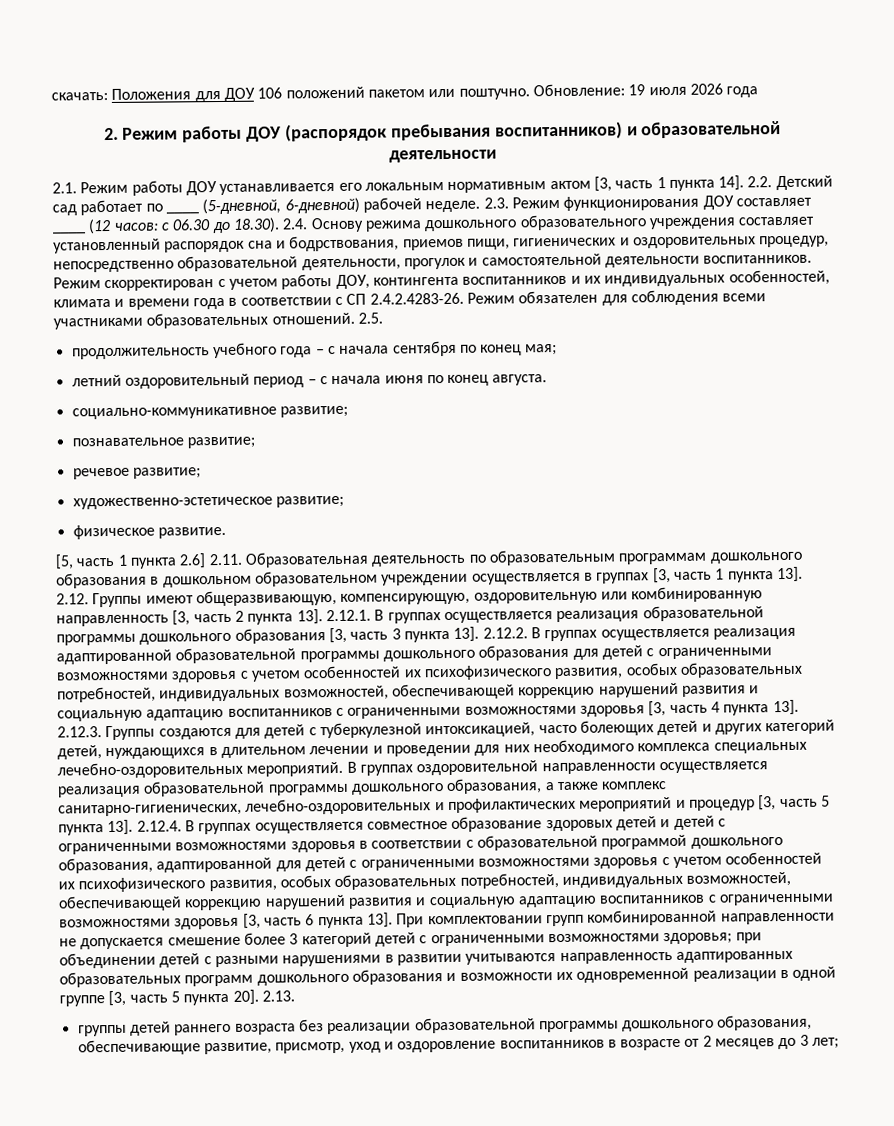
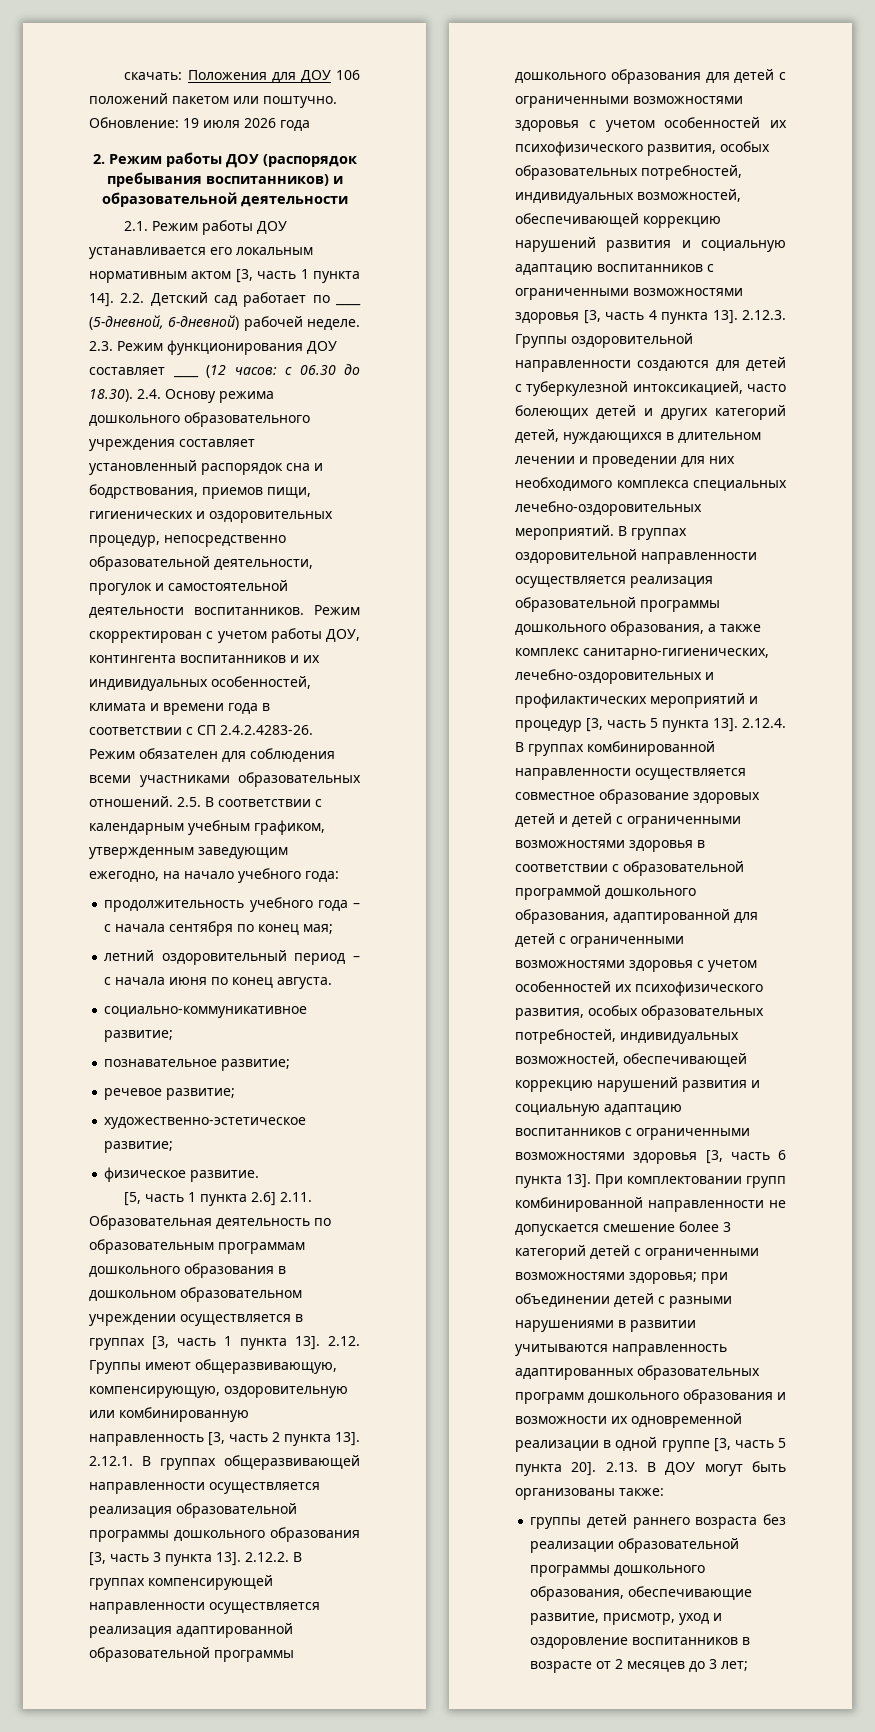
- 2.5.
+ 2.5. В соответствии с календарным учебным графиком, утвержденным заведующим ежегодно, на начало учебного года:
- 2.12.1. В группах осуществляется реализация образовательной программы дошкольного образования [3, часть 3 пункта 13].
+ 2.12.1. В группах общеразвивающей направленности осуществляется реализация образовательной программы дошкольного образования [3, часть 3 пункта 13].
- 2.12.2. В группах осуществляется реализация адаптированной образовательной программы дошкольного образования для детей с ограниченными возможностями здоровья с учетом особенностей их психофизического развития, особых образовательных потребностей, индивидуальных возможностей, обеспечивающей коррекцию нарушений развития и социальную адаптацию воспитанников с ограниченными возможностями здоровья [3, часть 4 пункта 13].
+ 2.12.2. В группах компенсирующей направленности осуществляется реализация адаптированной образовательной программы дошкольного образования для детей с ограниченными возможностями здоровья с учетом особенностей их психофизического развития, особых образовательных потребностей, индивидуальных возможностей, обеспечивающей коррекцию нарушений развития и социальную адаптацию воспитанников с ограниченными возможностями здоровья [3, часть 4 пункта 13].
- 2.12.3. Группы создаются для детей с туберкулезной интоксикацией, часто болеющих детей и других категорий детей, нуждающихся в длительном лечении и проведении для них необходимого комплекса специальных лечебно-оздоровительных мероприятий.
+ 2.12.3. Группы оздоровительной направленности создаются для детей с туберкулезной интоксикацией, часто болеющих детей и других категорий детей, нуждающихся в длительном лечении и проведении для них необходимого комплекса специальных лечебно-оздоровительных мероприятий.
- 2.12.4. В группах осуществляется совместное образование здоровых детей и детей с ограниченными возможностями здоровья в соответствии с образовательной программой дошкольного образования, адаптированной для детей с ограниченными возможностями здоровья с учетом особенностей их психофизического развития, особых образовательных потребностей, индивидуальных возможностей, обеспечивающей коррекцию нарушений развития и социальную адаптацию воспитанников с ограниченными возможностями здоровья [3, часть 6 пункта 13].
+ 2.12.4. В группах комбинированной направленности осуществляется совместное образование здоровых детей и детей с ограниченными возможностями здоровья в соответствии с образовательной программой дошкольного образования, адаптированной для детей с ограниченными возможностями здоровья с учетом особенностей их психофизического развития, особых образовательных потребностей, индивидуальных возможностей, обеспечивающей коррекцию нарушений развития и социальную адаптацию воспитанников с ограниченными возможностями здоровья [3, часть 6 пункта 13].
- 2.13.
+ 2.13. В ДОУ могут быть организованы также:

